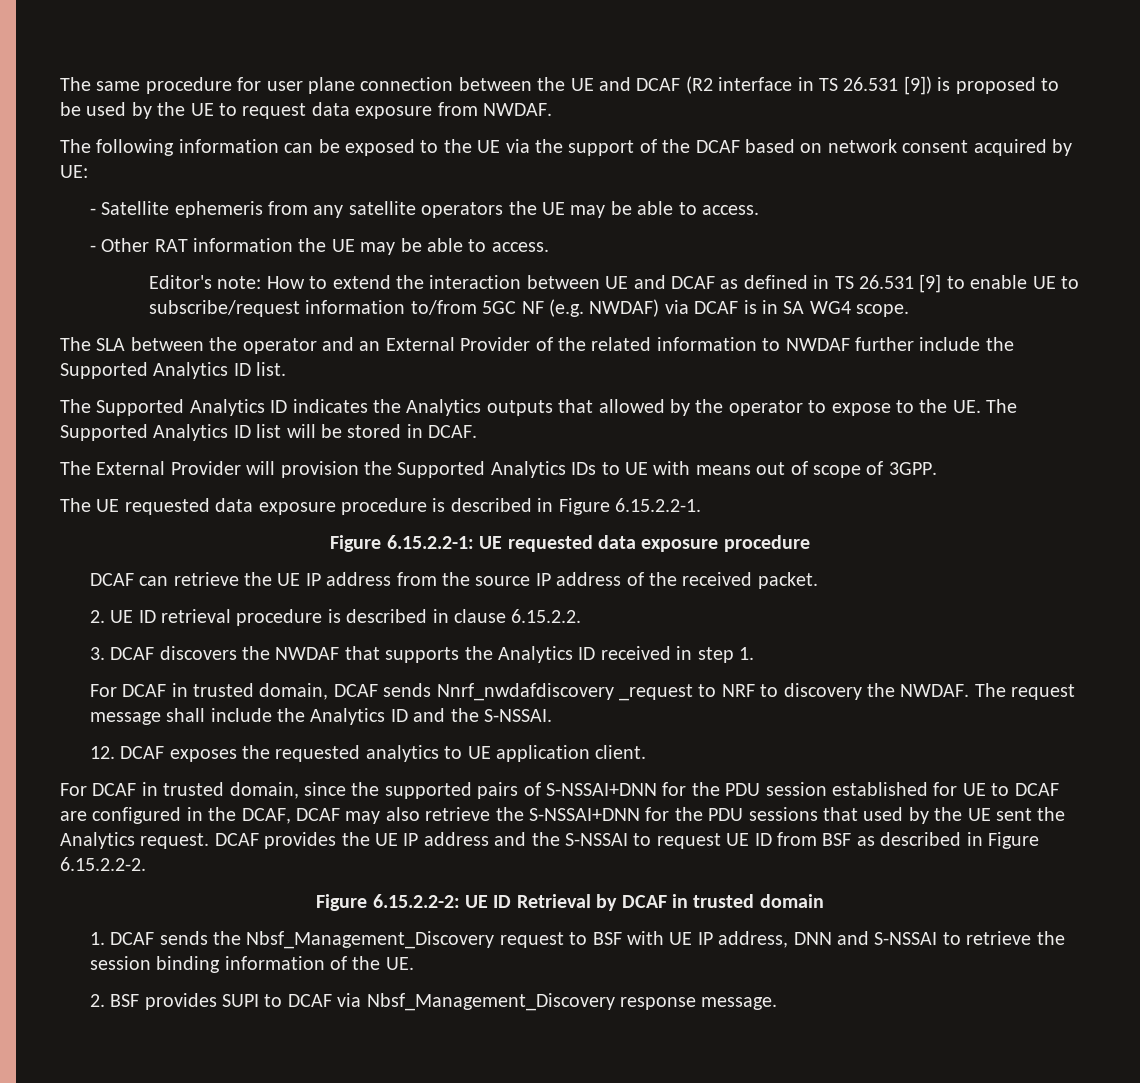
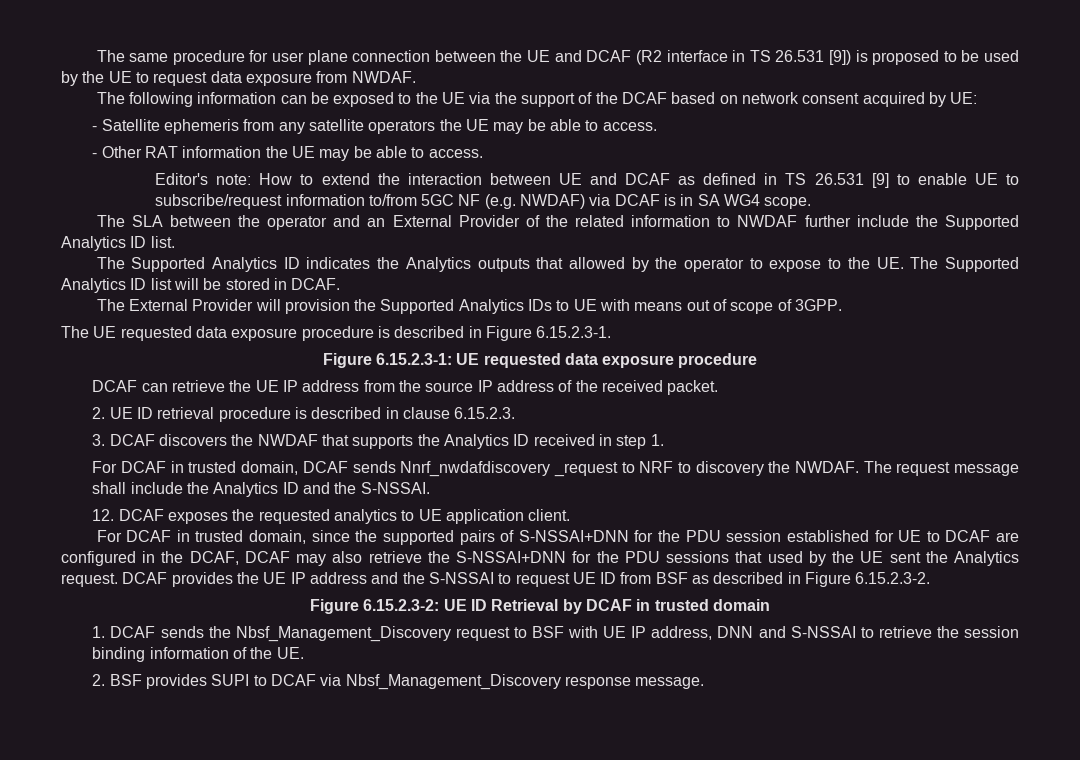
- The UE requested data exposure procedure is described in Figure 6.15.2.2-1.
- Figure 6.15.2.2-1: UE requested data exposure procedure
+ The UE requested data exposure procedure is described in Figure 6.15.2.3-1.
+ Figure 6.15.2.3-1: UE requested data exposure procedure
- 2. UE ID retrieval procedure is described in clause 6.15.2.2.
+ 2. UE ID retrieval procedure is described in clause 6.15.2.3.
- DCAF provides the UE IP address and the S-NSSAI to request UE ID from BSF as described in Figure 6.15.2.2-2.
- Figure 6.15.2.2-2: UE ID Retrieval by DCAF in trusted domain
+ DCAF provides the UE IP address and the S-NSSAI to request UE ID from BSF as described in Figure 6.15.2.3-2.
+ Figure 6.15.2.3-2: UE ID Retrieval by DCAF in trusted domain

